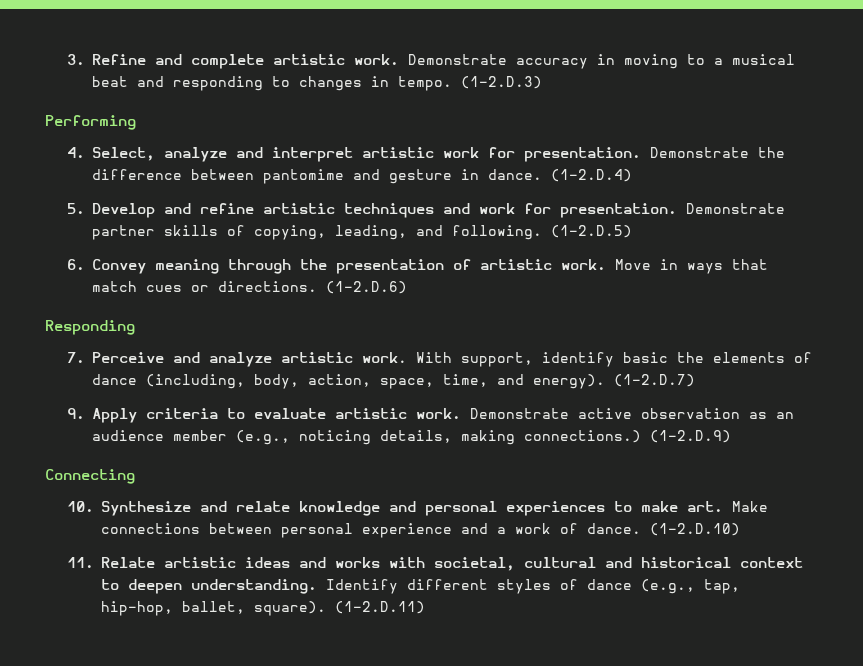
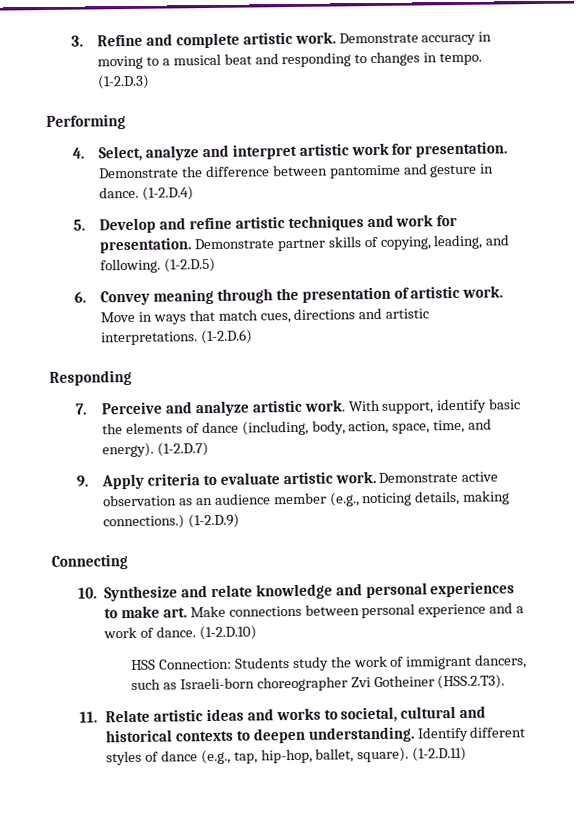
- Move in ways that match cues or directions.
+ Move in ways that match cues, directions and artistic interpretations.
+ HSS Connection: Students study the work of immigrant dancers, such as Israeli-born choreographer Zvi Gotheiner (HSS.2.T3).
- 11. Relate artistic ideas and works with societal, cultural and historical context to deepen understanding.
+ 11. Relate artistic ideas and works to societal, cultural and historical contexts to deepen understanding.

